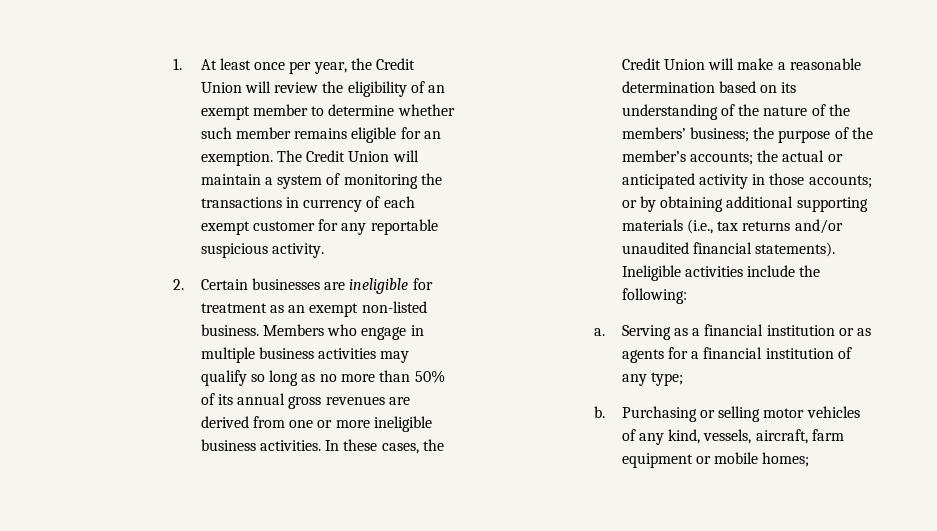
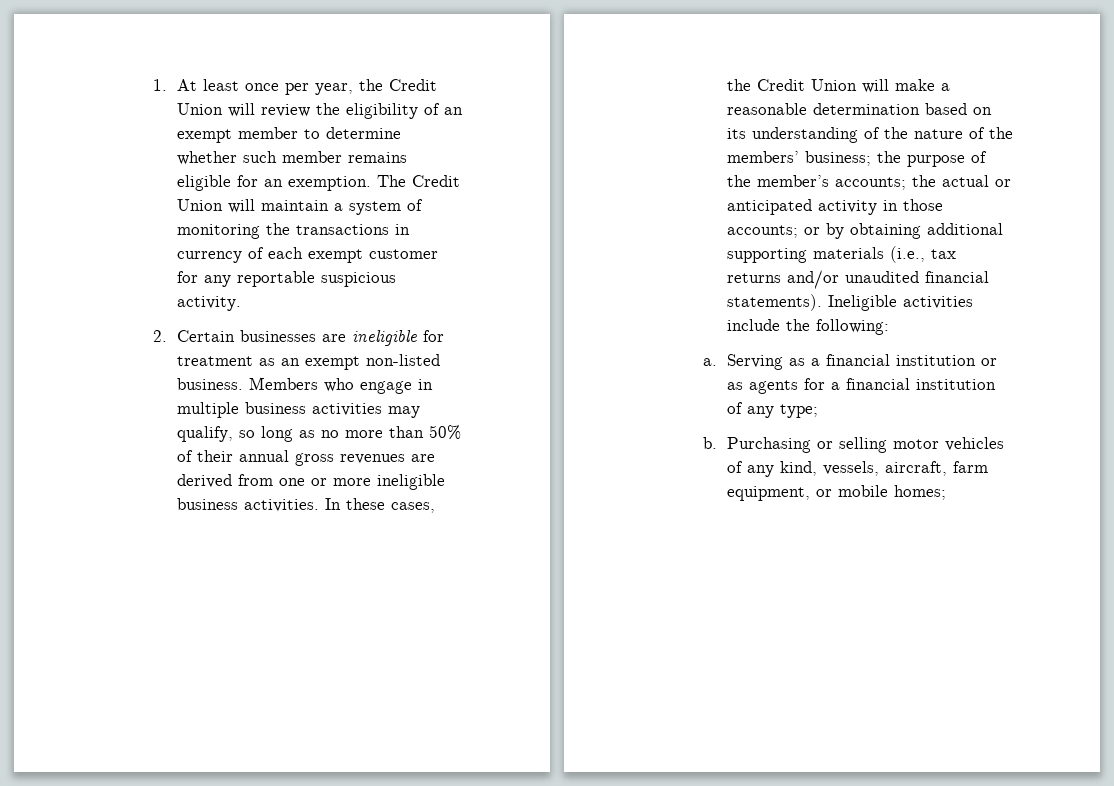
- Members who engage in multiple business activities may qualify so long as no more than 50% of its annual gross revenues are derived from one or more ineligible business activities.
+ Members who engage in multiple business activities may qualify, so long as no more than 50% of their annual gross revenues are derived from one or more ineligible business activities.
- Purchasing or selling motor vehicles of any kind, vessels, aircraft, farm equipment or mobile homes;
+ Purchasing or selling motor vehicles of any kind, vessels, aircraft, farm equipment, or mobile homes;

